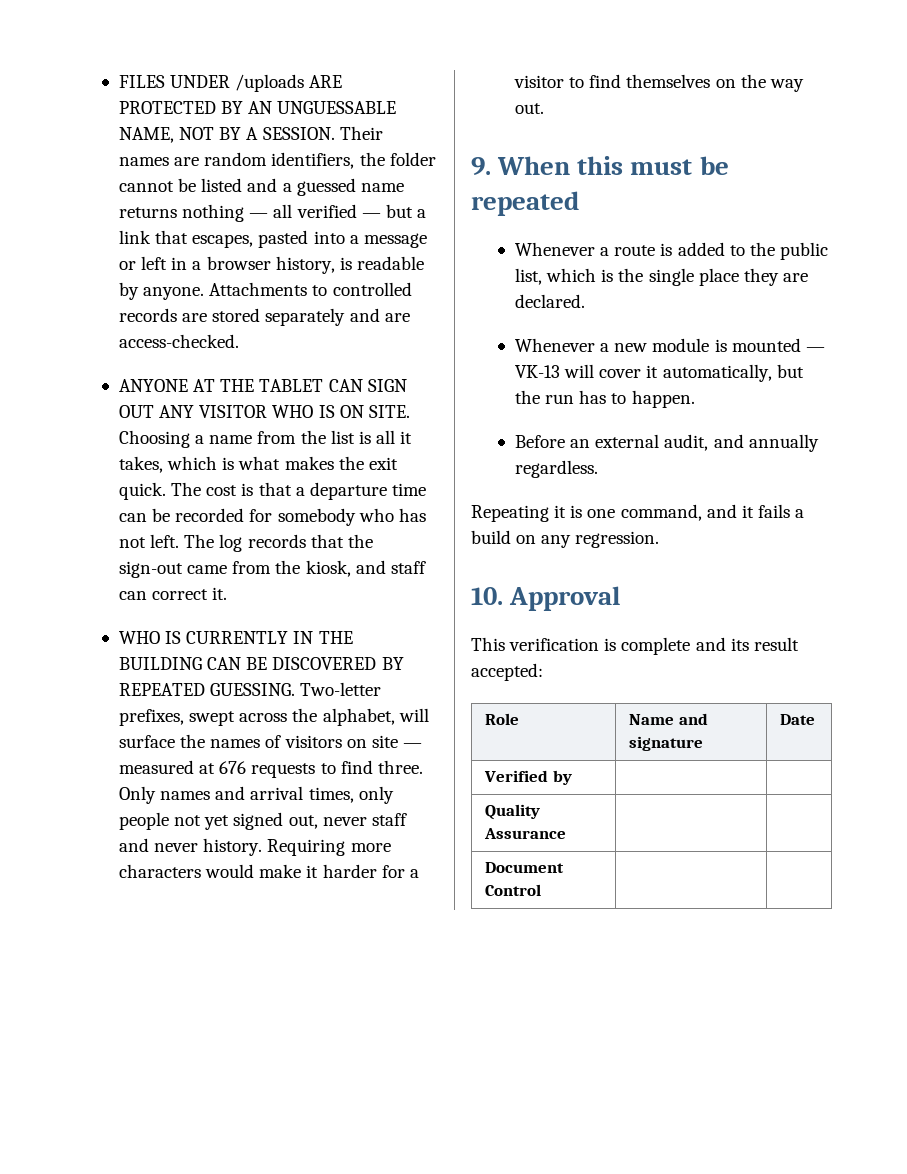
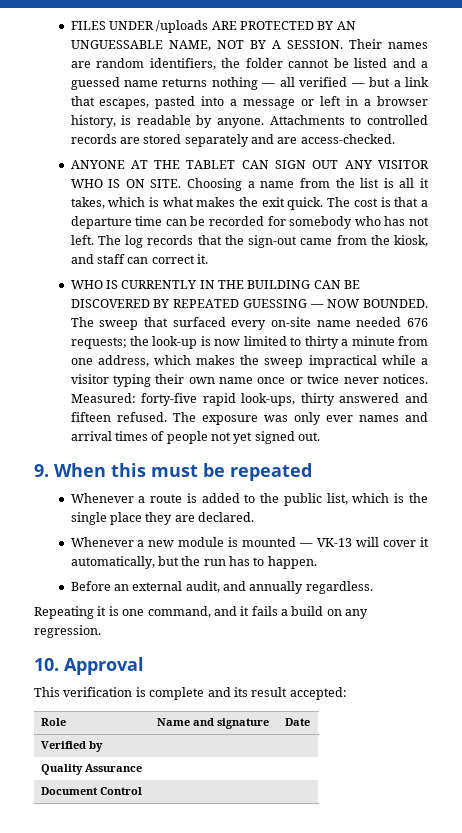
- WHO IS CURRENTLY IN THE BUILDING CAN BE DISCOVERED BY REPEATED GUESSING. Two-letter prefixes, swept across the alphabet, will surface the names of visitors on site — measured at 676 requests to find three. Only names and arrival times, only people not yet signed out, never staff and never history. Requiring more characters would make it harder for a visitor to find themselves on the way out.
+ WHO IS CURRENTLY IN THE BUILDING CAN BE DISCOVERED BY REPEATED GUESSING — NOW BOUNDED. The sweep that surfaced every on-site name needed 676 requests; the look-up is now limited to thirty a minute from one address, which makes the sweep impractical while a visitor typing their own name once or twice never notices. Measured: forty-five rapid look-ups, thirty answered and fifteen refused. The exposure was only ever names and arrival times of people not yet signed out.

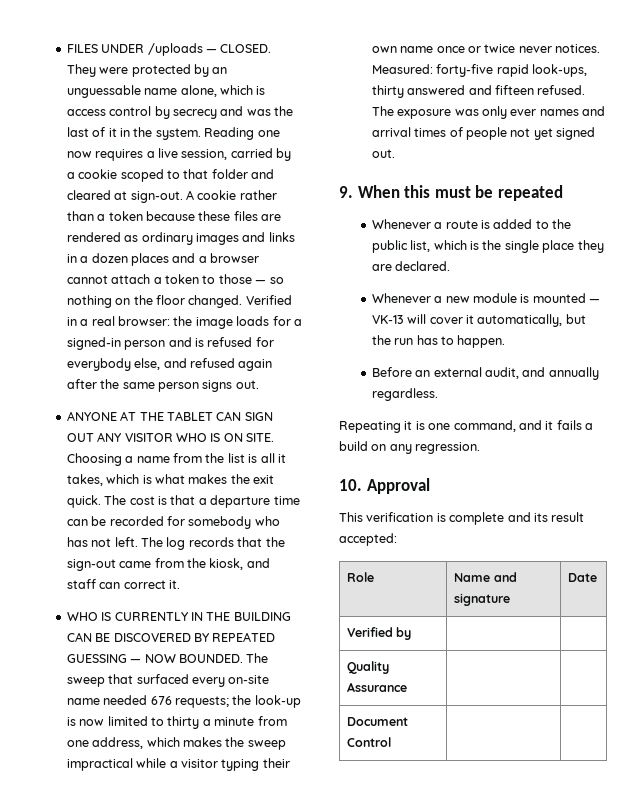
- FILES UNDER /uploads ARE PROTECTED BY AN UNGUESSABLE NAME, NOT BY A SESSION. Their names are random identifiers, the folder cannot be listed and a guessed name returns nothing — all verified — but a link that escapes, pasted into a message or left in a browser history, is readable by anyone. Attachments to controlled records are stored separately and are access-checked.
+ FILES UNDER /uploads — CLOSED. They were protected by an unguessable name alone, which is access control by secrecy and was the last of it in the system. Reading one now requires a live session, carried by a cookie scoped to that folder and cleared at sign-out. A cookie rather than a token because these files are rendered as ordinary images and links in a dozen places and a browser cannot attach a token to those — so nothing on the floor changed. Verified in a real browser: the image loads for a signed-in person and is refused for everybody else, and refused again after the same person signs out.

